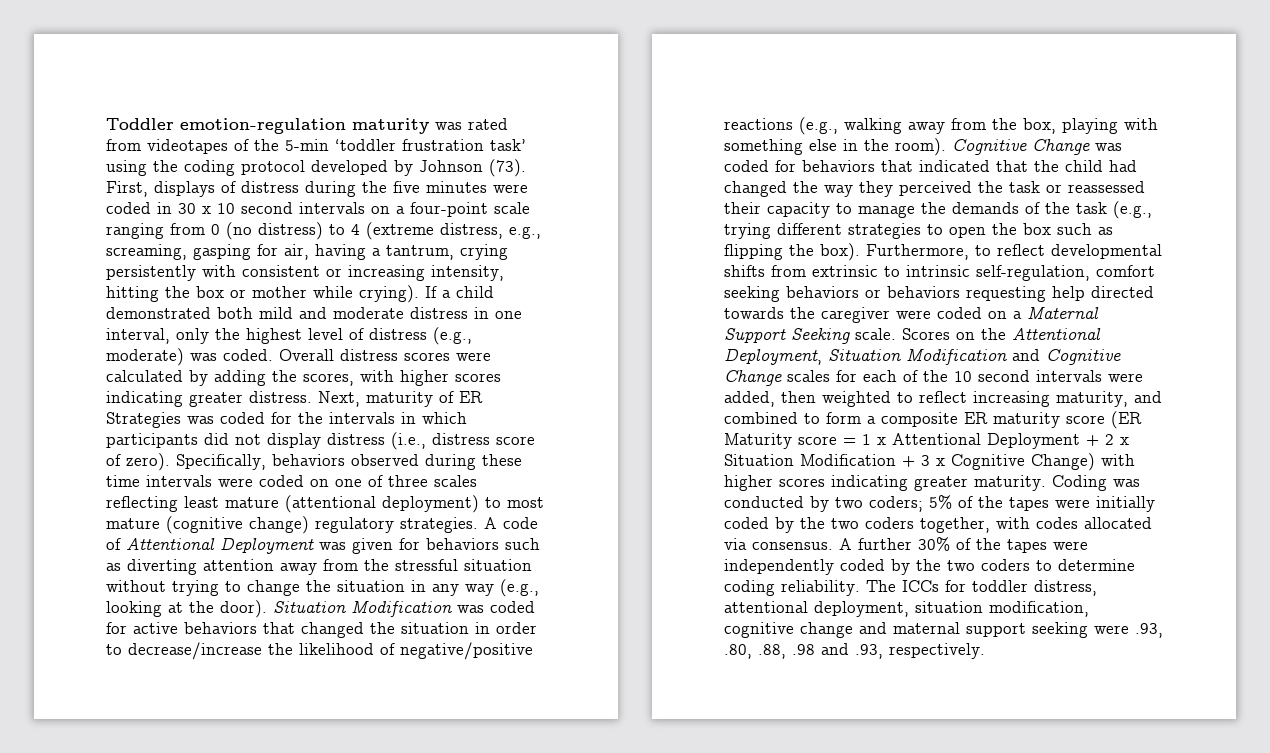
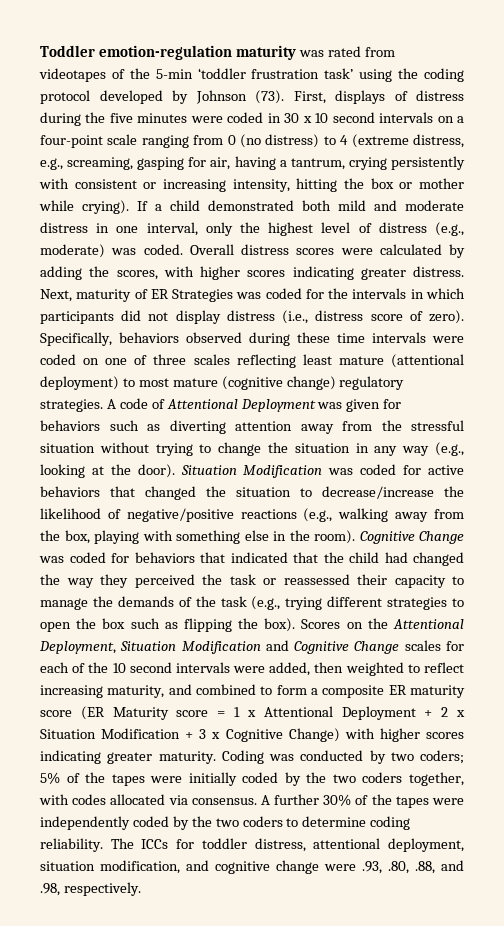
- Situation Modification was coded for active behaviors that changed the situation in order to decrease/increase the likelihood of negative/positive reactions (e.g., walking away from the box, playing with something else in the room).
+ Situation Modification was coded for active behaviors that changed the situation to decrease/increase the likelihood of negative/positive reactions (e.g., walking away from the box, playing with something else in the room).
- Furthermore, to reflect developmental shifts from extrinsic to intrinsic self-regulation, comfort seeking behaviors or behaviors requesting help directed towards the caregiver were coded on a Maternal Support Seeking scale.
- The ICCs for toddler distress, attentional deployment, situation modification, cognitive change and maternal support seeking were .93, .80, .88, .98 and .93, respectively.
+ The ICCs for toddler distress, attentional deployment, situation modification, and cognitive change were .93, .80, .88, and .98, respectively.

